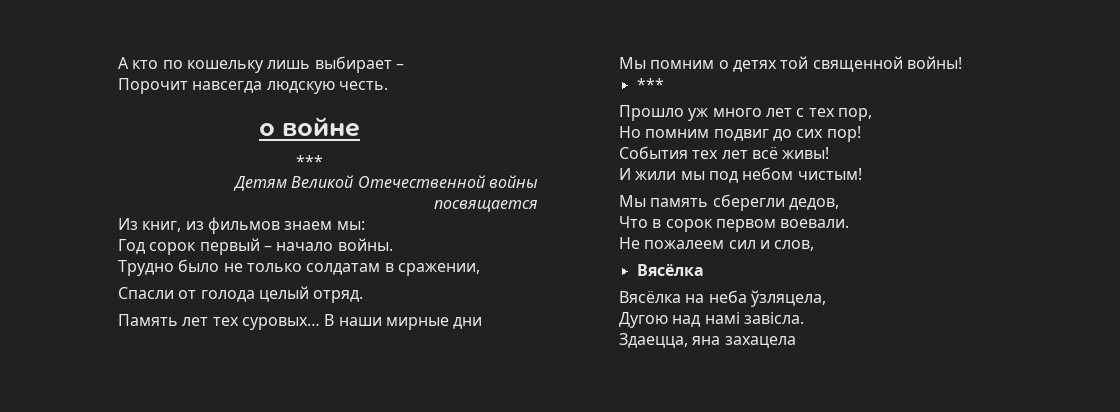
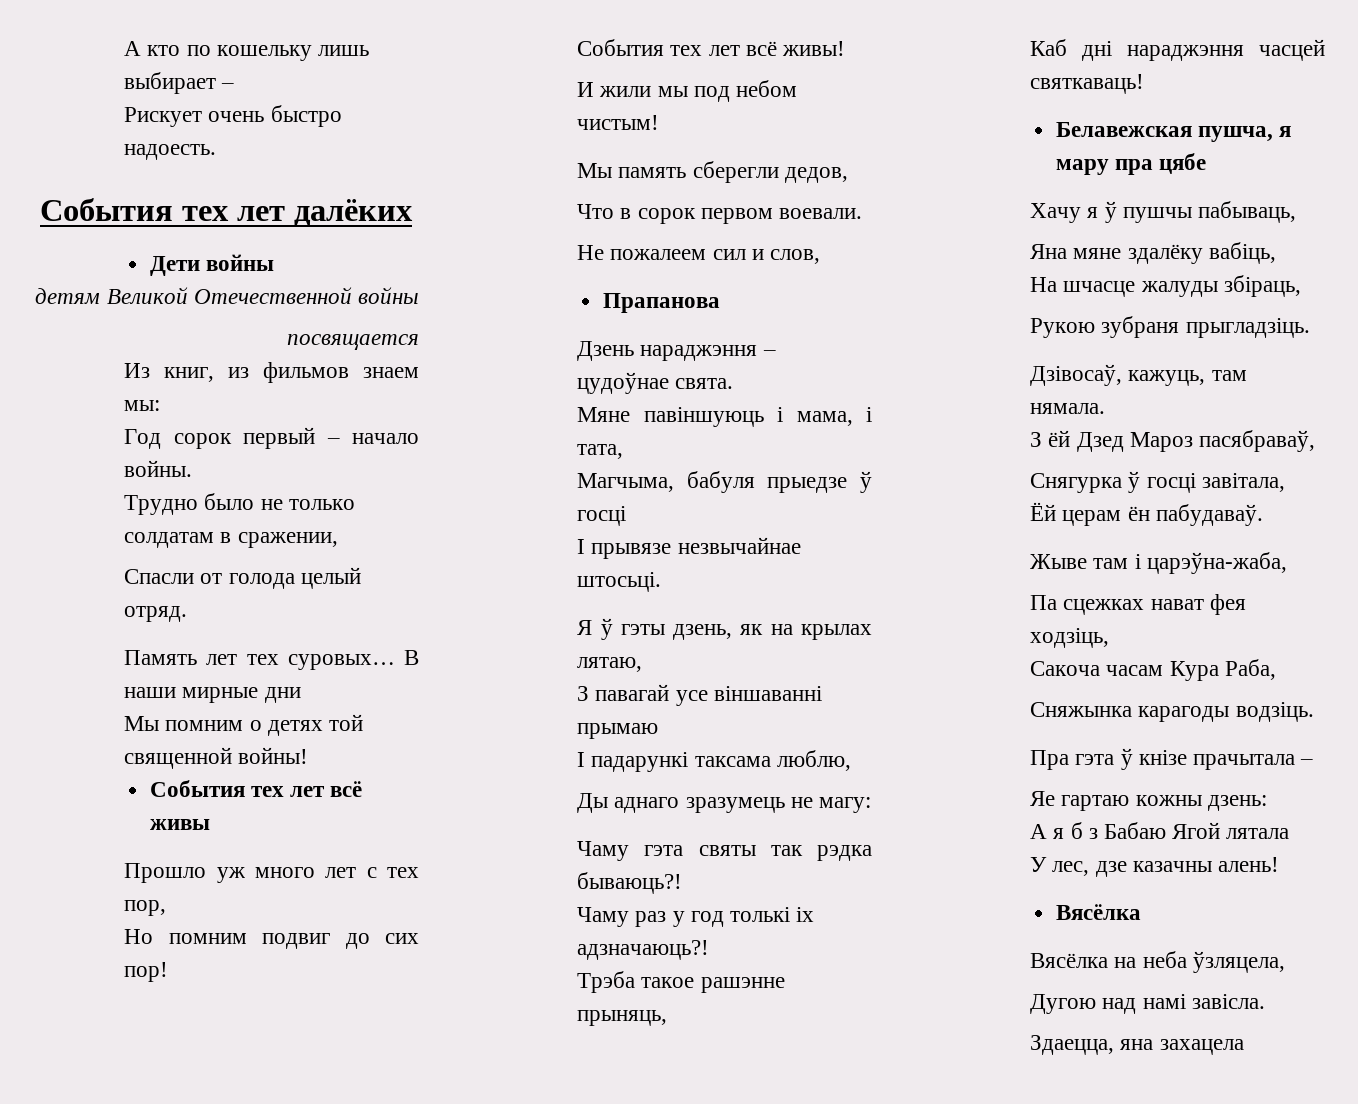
- Порочит навсегда людскую честь.
- о войне
- ***
- Детям Великой Отечественной войны
+ Рискует очень быстро надоесть.
+ События тех лет далёких
+ Дети войны
+ детям Великой Отечественной войны
  Мы помним о детях той священной войны!
- ***
+ События тех лет всё живы
+ Прапанова
+ Дзень нараджэння – цудоўнае свята.
+ Мяне павіншуюць і мама, і тата,
+ Магчыма, бабуля прыедзе ў госці
+ І прывязе незвычайнае штосьці.
+ Я ў гэты дзень, як на крылах лятаю,
+ З павагай усе віншаванні прымаю
+ І падарункі таксама люблю,
+ Ды аднаго зразумець не магу:
+ Чаму гэта святы так рэдка бываюць?!
+ Чаму раз у год толькі іх адзначаюць?!
+ Трэба такое рашэнне прыняць,
+ Каб дні нараджэння часцей святкаваць!
+ Белавежская пушча, я мару пра цябе
+ Хачу я ў пушчы пабываць,
+ Яна мяне здалёку вабіць,
+ На шчасце жалуды збіраць,
+ Рукою зубраня прыгладзіць.
+ Дзівосаў, кажуць, там нямала.
+ З ёй Дзед Мароз пасябраваў,
+ Снягурка ў госці завітала,
+ Ёй церам ён пабудаваў.
+ Жыве там і царэўна-жаба,
+ Па сцежках нават фея ходзіць,
+ Сакоча часам Кура Раба,
+ Сняжынка карагоды водзіць.
+ Пра гэта ў кнізе прачытала –
+ Яе гартаю кожны дзень:
+ А я б з Бабаю Ягой лятала
+ У лес, дзе казачны алень!

